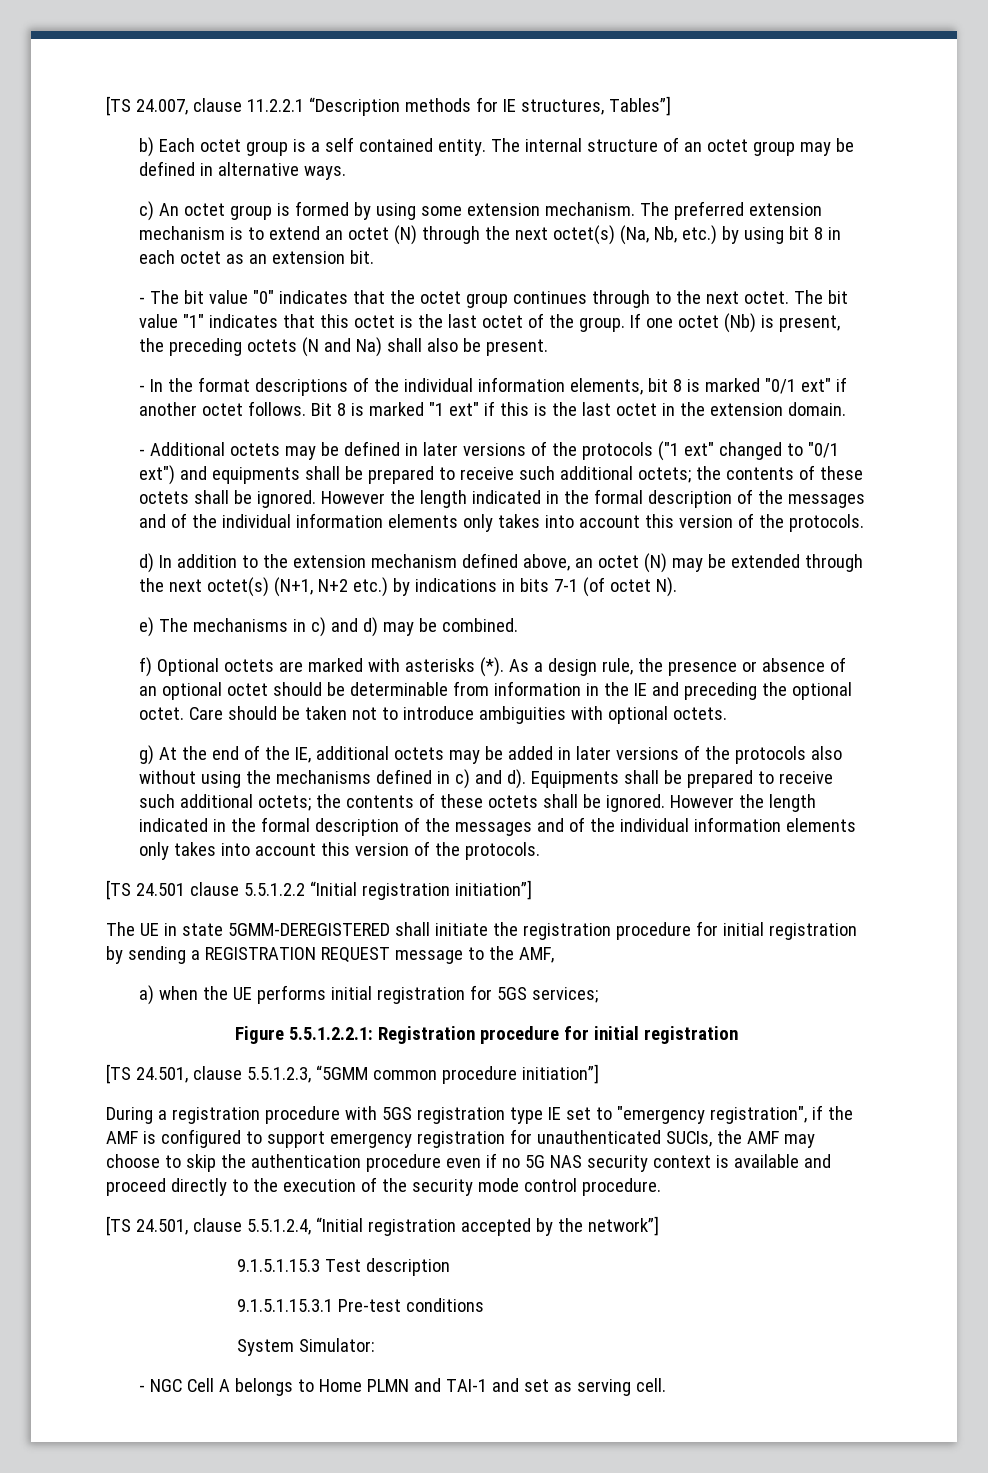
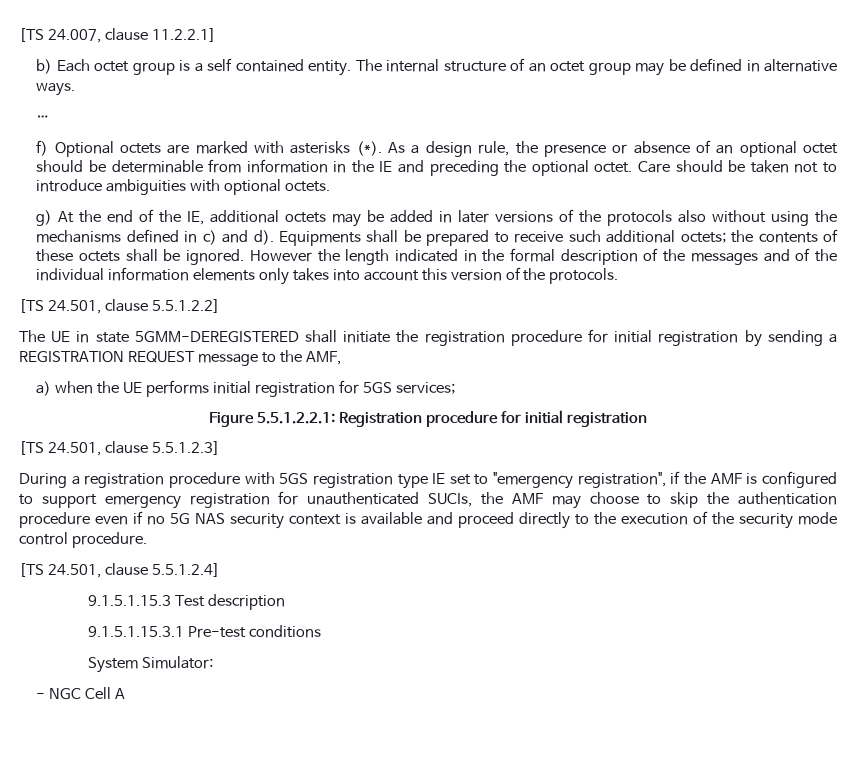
- [TS 24.007, clause 11.2.2.1 “Description methods for IE structures, Tables”]
+ [TS 24.007, clause 11.2.2.1]
- c) An octet group is formed by using some extension mechanism. The preferred extension mechanism is to extend an octet (N) through the next octet(s) (Na, Nb, etc.) by using bit 8 in each octet as an extension bit.
- - The bit value "0" indicates that the octet group continues through to the next octet. The bit value "1" indicates that this octet is the last octet of the group. If one octet (Nb) is present, the preceding octets (N and Na) shall also be present.
- - In the format descriptions of the individual information elements, bit 8 is marked "0/1 ext" if another octet follows. Bit 8 is marked "1 ext" if this is the last octet in the extension domain.
- - Additional octets may be defined in later versions of the protocols ("1 ext" changed to "0/1 ext") and equipments shall be prepared to receive such additional octets; the contents of these octets shall be ignored. However the length indicated in the formal description of the messages and of the individual information elements only takes into account this version of the protocols.
- d) In addition to the extension mechanism defined above, an octet (N) may be extended through the next octet(s) (N+1, N+2 etc.) by indications in bits 7-1 (of octet N).
- e) The mechanisms in c) and d) may be combined.
+ …
- [TS 24.501 clause 5.5.1.2.2 “Initial registration initiation”]
+ [TS 24.501, clause 5.5.1.2.2]
- [TS 24.501, clause 5.5.1.2.3, “5GMM common procedure initiation”]
+ [TS 24.501, clause 5.5.1.2.3]
- [TS 24.501, clause 5.5.1.2.4, “Initial registration accepted by the network”]
+ [TS 24.501, clause 5.5.1.2.4]
- - NGC Cell A belongs to Home PLMN and TAI-1 and set as serving cell.
+ - NGC Cell A

